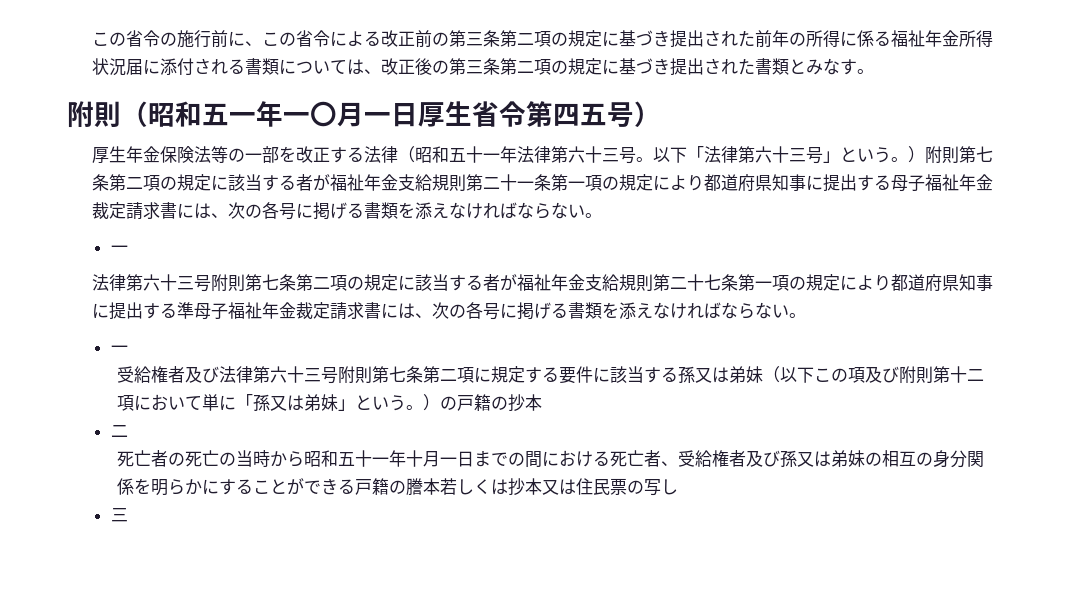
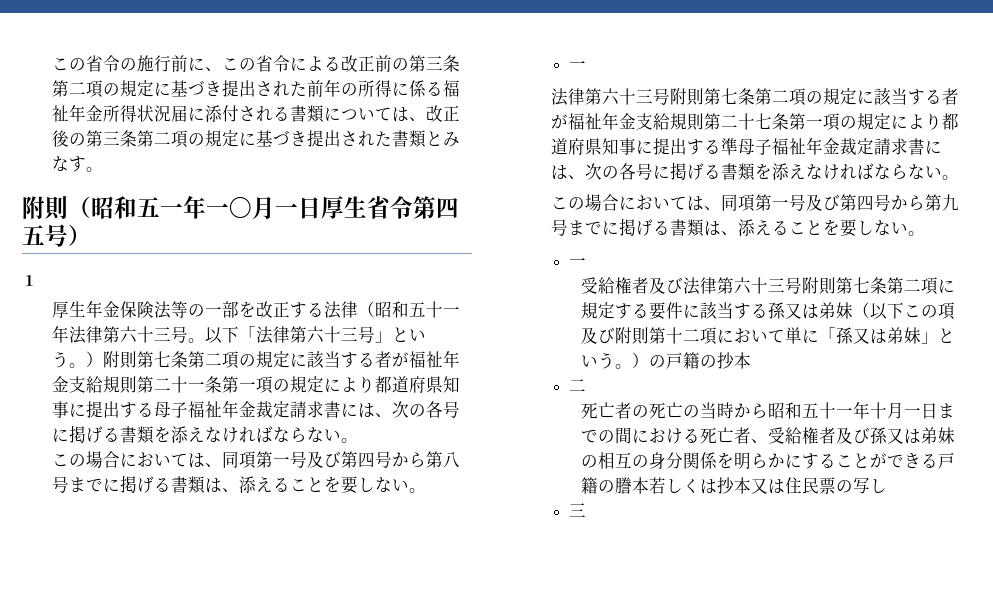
+ １
+ この場合においては、同項第一号及び第四号から第八号までに掲げる書類は、添えることを要しない。
+ この場合においては、同項第一号及び第四号から第九号までに掲げる書類は、添えることを要しない。

